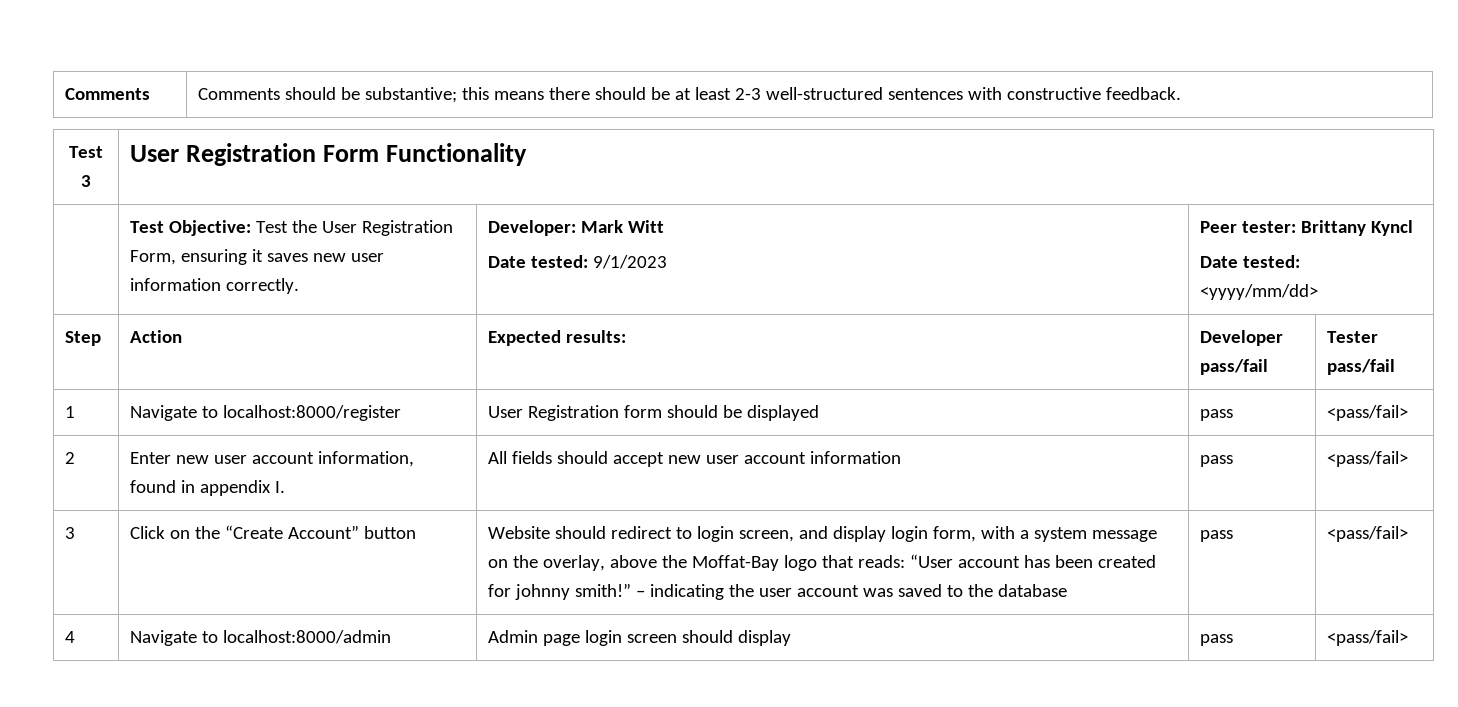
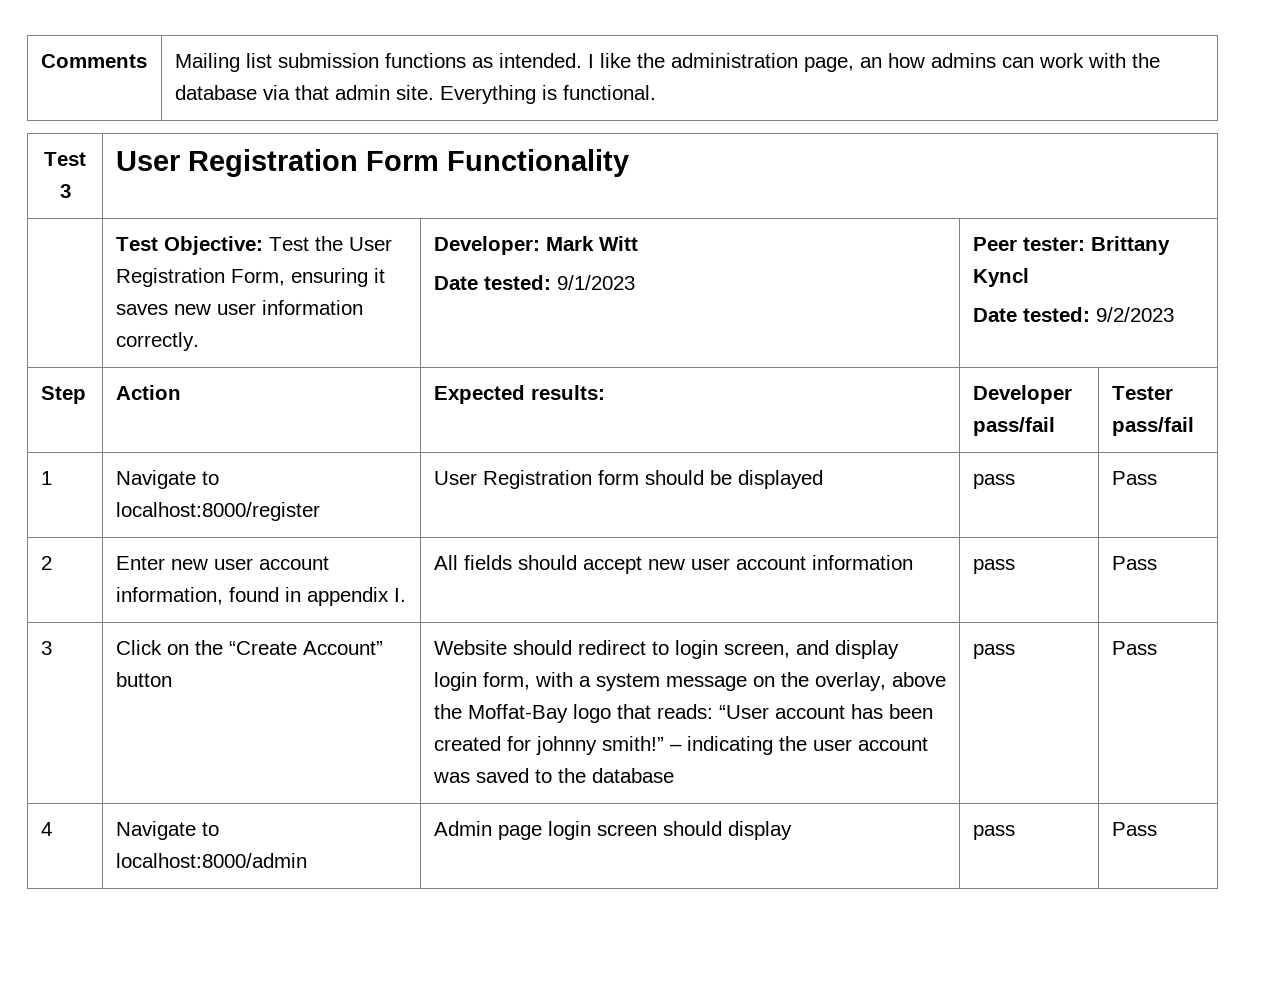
- Comments | Comments should be substantive; this means there should be at least 2-3 well-structured sentences with constructive feedback.
+ Comments | Mailing list submission functions as intended. I like the administration page, an how admins can work with the database via that admin site. Everything is functional.
  | Test Objective: Test the User Registration Form, ensuring it saves new user information correctly. | Developer: Mark Witt
  Date tested: 9/1/2023 | Peer tester: Brittany Kyncl
- Date tested: <yyyy/mm/dd>
+ Date tested: 9/2/2023
- 1 | Navigate to localhost:8000/register | User Registration form should be displayed | pass | <pass/fail>
+ 1 | Navigate to localhost:8000/register | User Registration form should be displayed | pass | Pass
- 2 | Enter new user account information, found in appendix I. | All fields should accept new user account information | pass | <pass/fail>
+ 2 | Enter new user account information, found in appendix I. | All fields should accept new user account information | pass | Pass
- – indicating the user account was saved to the database | pass | <pass/fail>
+ – indicating the user account was saved to the database | pass | Pass
- 4 | Navigate to localhost:8000/admin | Admin page login screen should display | pass | <pass/fail>
+ 4 | Navigate to localhost:8000/admin | Admin page login screen should display | pass | Pass

